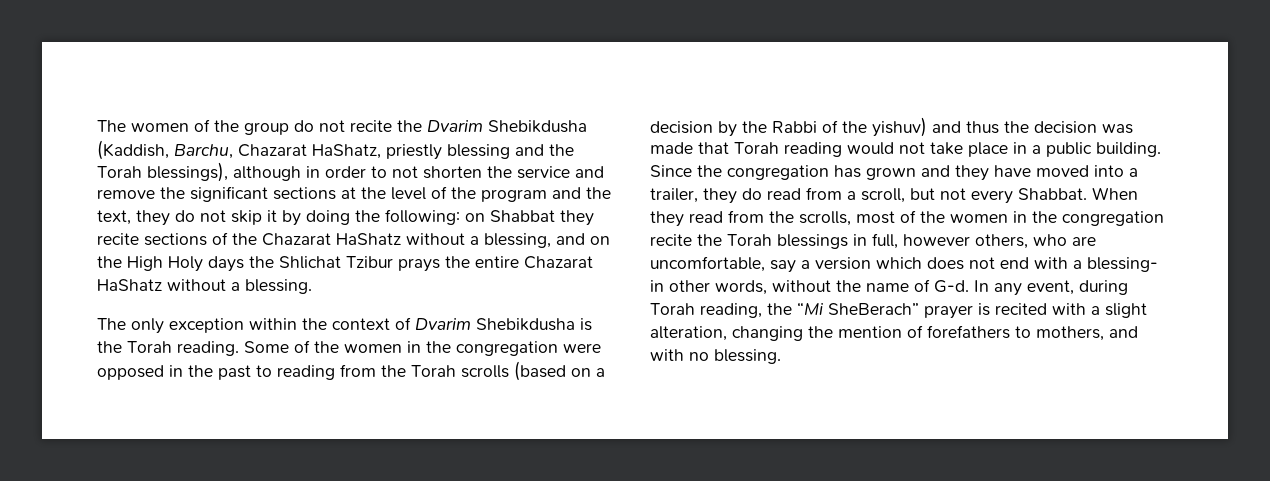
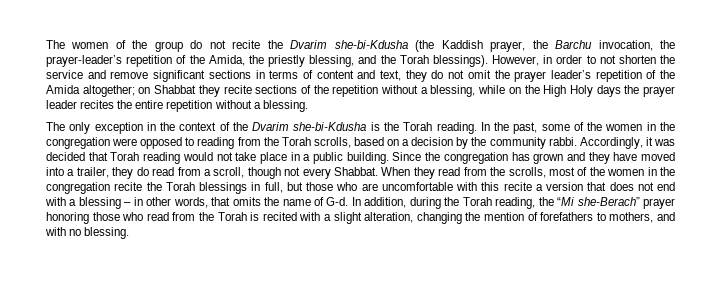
- The women of the group do not recite the Dvarim Shebikdusha (Kaddish, Barchu, Chazarat HaShatz, priestly blessing and the Torah blessings), although in order to not shorten the service and remove the significant sections at the level of the program and the text, they do not skip it by doing the following: on Shabbat they recite sections of the Chazarat HaShatz without a blessing, and on the High Holy days the Shlichat Tzibur prays the entire Chazarat HaShatz without a blessing.
+ The women of the group do not recite the Dvarim she-bi-Kdusha (the Kaddish prayer, the Barchu invocation, the prayer-leader’s repetition of the Amida, the priestly blessing, and the Torah blessings). However, in order to not shorten the service and remove significant sections in terms of content and text, they do not omit the prayer leader’s repetition of the Amida altogether; on Shabbat they recite sections of the repetition without a blessing, while on the High Holy days the prayer leader recites the entire repetition without a blessing.
- The only exception within the context of Dvarim Shebikdusha is the Torah reading.
+ The only exception in the context of the Dvarim she-bi-Kdusha is the Torah reading.
- Some of the women in the congregation were opposed in the past to reading from the Torah scrolls (based on a decision by the Rabbi of the yishuv) and thus the decision was made that Torah reading would not take place in a public building.
+ In the past, some of the women in the congregation were opposed to reading from the Torah scrolls, based on a decision by the community rabbi. Accordingly, it was decided that Torah reading would not take place in a public building.
- Since the congregation has grown and they have moved into a trailer, they do read from a scroll, but not every Shabbat.
+ Since the congregation has grown and they have moved into a trailer, they do read from a scroll, though not every Shabbat.
- When they read from the scrolls, most of the women in the congregation recite the Torah blessings in full, however others, who are uncomfortable, say a version which does not end with a blessing- in other words, without the name of G-d. In any event, during Torah reading, the “Mi SheBerach” prayer is recited with a slight alteration, changing the mention of forefathers to mothers, and with no blessing.
+ When they read from the scrolls, most of the women in the congregation recite the Torah blessings in full, but those who are uncomfortable with this recite a version that does not end with a blessing – in other words, that omits the name of G-d. In addition, during the Torah reading, the “Mi she-Berach” prayer honoring those who read from the Torah is recited with a slight alteration, changing the mention of forefathers to mothers, and with no blessing.

